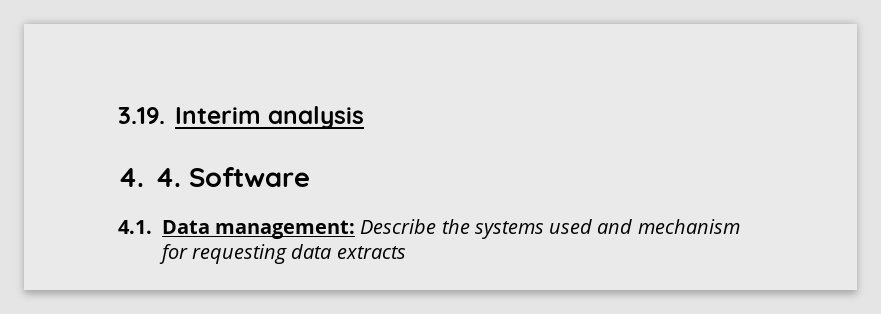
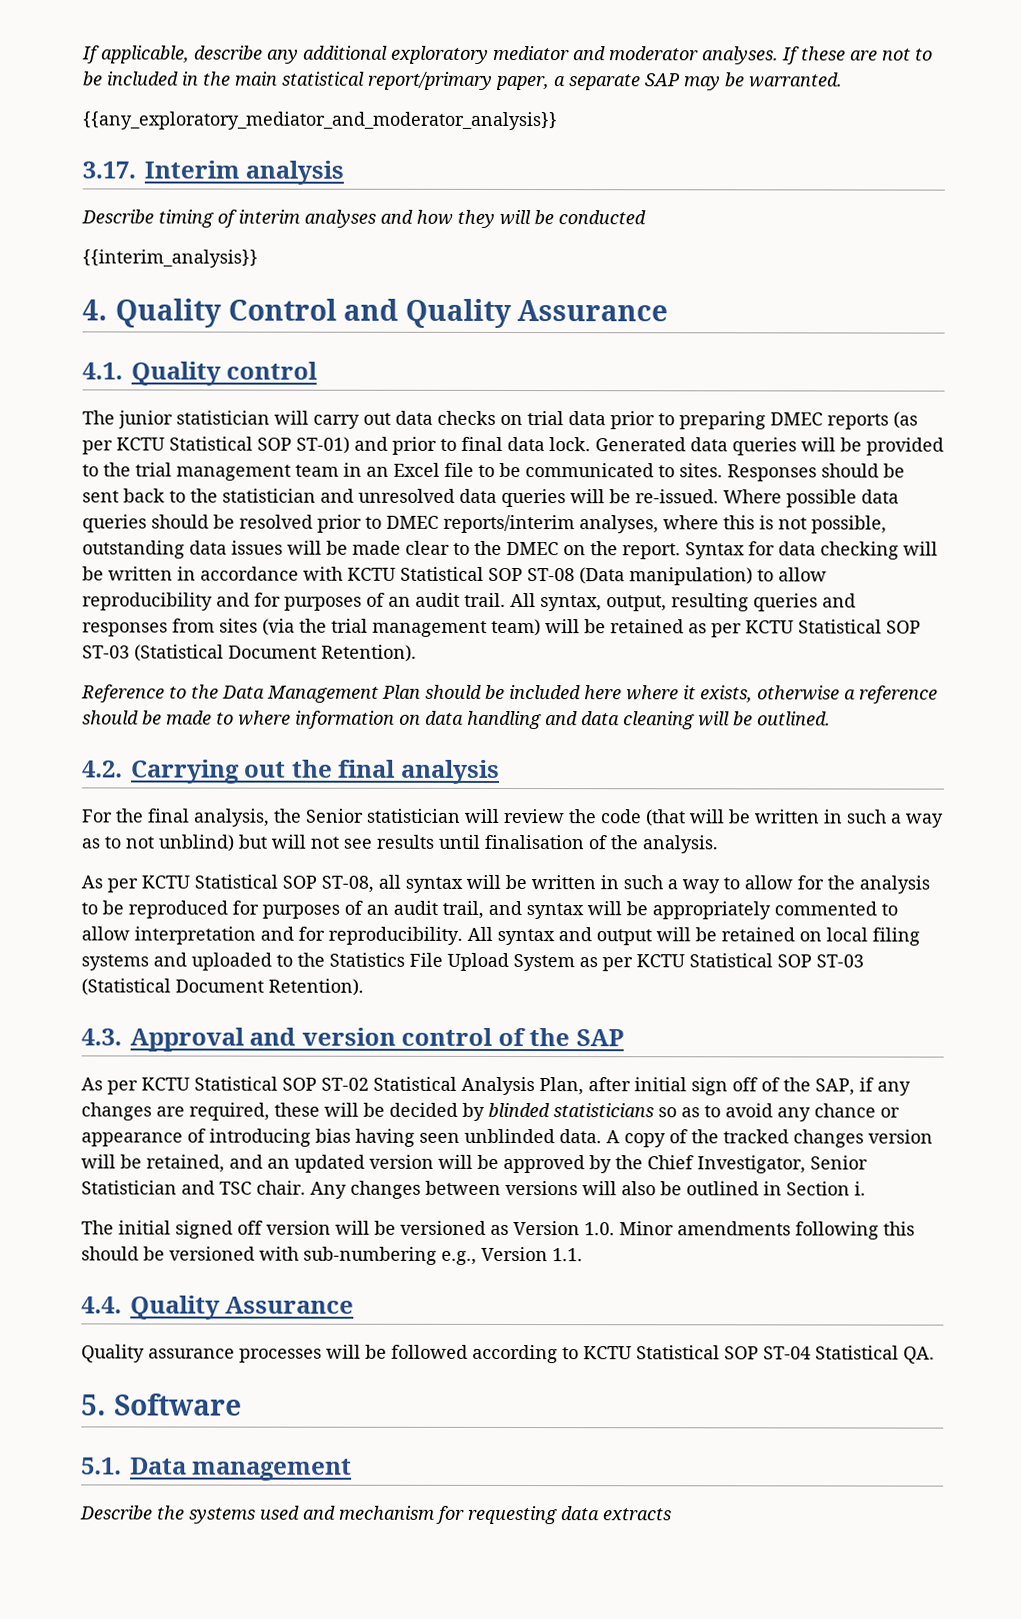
- 3.19. Interim analysis
- 4. 4. Software
- 4.1. Data management: Describe the systems used and mechanism for requesting data extracts
+ If applicable, describe any additional exploratory mediator and moderator analyses. If these are not to be included in the main statistical report/primary paper, a separate SAP may be warranted.
+ {{any_exploratory_mediator_and_moderator_analysis}}
+ 3.17. Interim analysis
+ Describe timing of interim analyses and how they will be conducted
+ {{interim_analysis}}
+ 4. Quality Control and Quality Assurance
+ 4.1. Quality control
+ The junior statistician will carry out data checks on trial data prior to preparing DMEC reports (as per KCTU Statistical SOP ST-01) and prior to final data lock. Generated data queries will be provided to the trial management team in an Excel file to be communicated to sites. Responses should be sent back to the statistician and unresolved data queries will be re-issued. Where possible data queries should be resolved prior to DMEC reports/interim analyses, where this is not possible, outstanding data issues will be made clear to the DMEC on the report. Syntax for data checking will be written in accordance with KCTU Statistical SOP ST-08 (Data manipulation) to allow reproducibility and for purposes of an audit trail. All syntax, output, resulting queries and responses from sites (via the trial management team) will be retained as per KCTU Statistical SOP ST-03 (Statistical Document Retention).
+ Reference to the Data Management Plan should be included here where it exists, otherwise a reference should be made to where information on data handling and data cleaning will be outlined.
+ 4.2. Carrying out the final analysis
+ For the final analysis, the Senior statistician will review the code (that will be written in such a way as to not unblind) but will not see results until finalisation of the analysis.
+ As per KCTU Statistical SOP ST-08, all syntax will be written in such a way to allow for the analysis to be reproduced for purposes of an audit trail, and syntax will be appropriately commented to allow interpretation and for reproducibility. All syntax and output will be retained on local filing systems and uploaded to the Statistics File Upload System as per KCTU Statistical SOP ST-03 (Statistical Document Retention).
+ 4.3. Approval and version control of the SAP
+ As per KCTU Statistical SOP ST-02 Statistical Analysis Plan, after initial sign off of the SAP, if any changes are required, these will be decided by blinded statisticians so as to avoid any chance or appearance of introducing bias having seen unblinded data. A copy of the tracked changes version will be retained, and an updated version will be approved by the Chief Investigator, Senior Statistician and TSC chair. Any changes between versions will also be outlined in Section i.
+ The initial signed off version will be versioned as Version 1.0. Minor amendments following this should be versioned with sub-numbering e.g., Version 1.1.
+ 4.4. Quality Assurance
+ Quality assurance processes will be followed according to KCTU Statistical SOP ST-04 Statistical QA.
+ 5. Software
+ 5.1. Data management
+ Describe the systems used and mechanism for requesting data extracts

